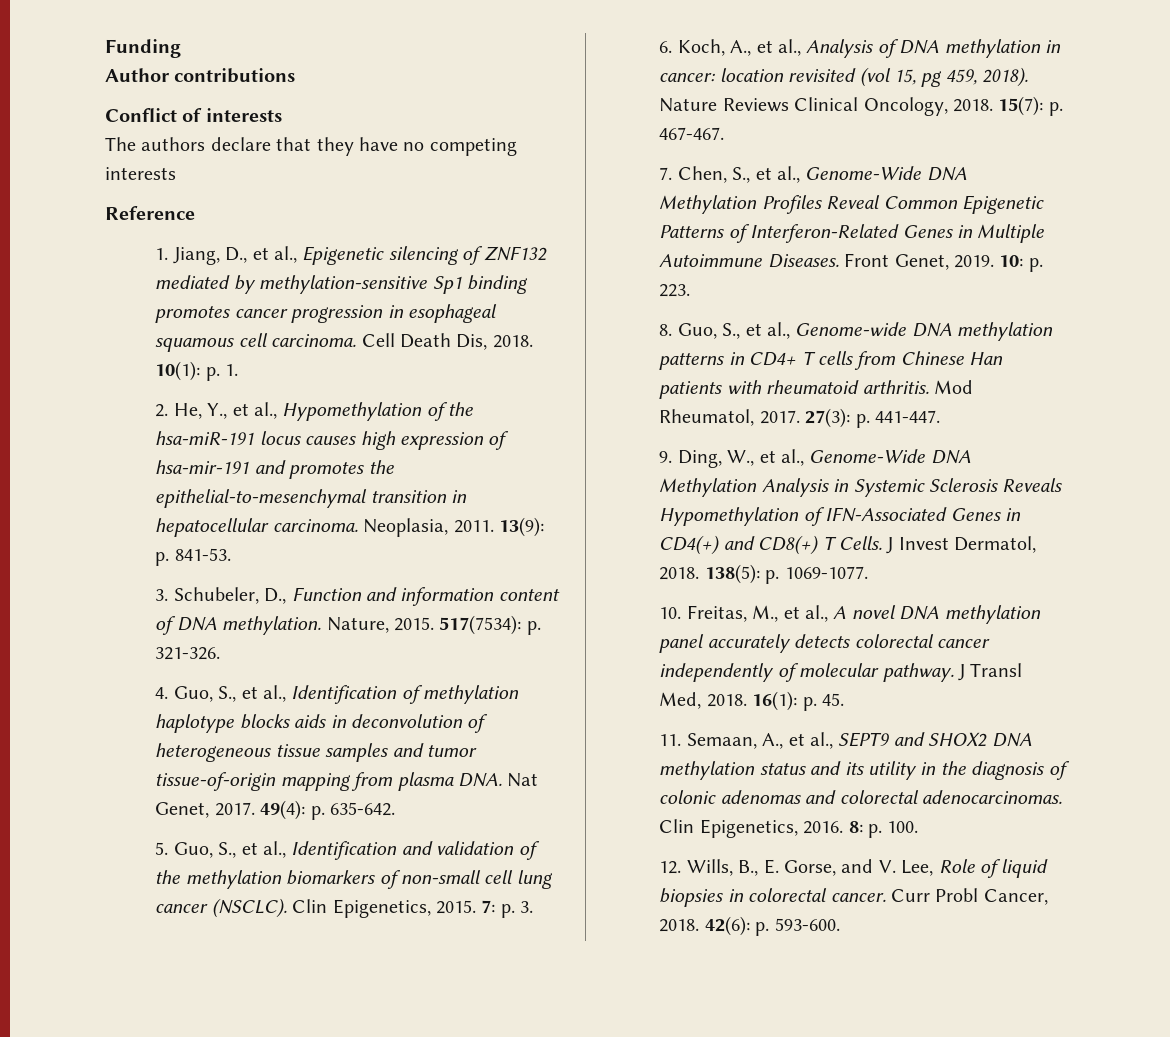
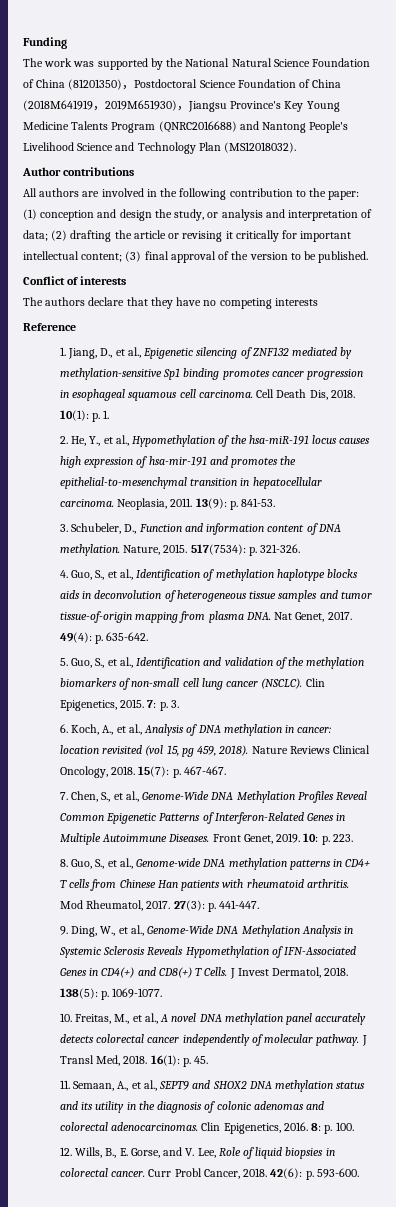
+ The work was supported by the National Natural Science Foundation of China (81201350)，Postdoctoral Science Foundation of China (2018M641919，2019M651930)，Jiangsu Province's Key Young Medicine Talents Program (QNRC2016688) and Nantong People's Livelihood Science and Technology Plan (MS12018032).
  Author contributions
+ All authors are involved in the following contribution to the paper: (1) conception and design the study, or analysis and interpretation of data; (2) drafting the article or revising it critically for important intellectual content; (3) final approval of the version to be published.

